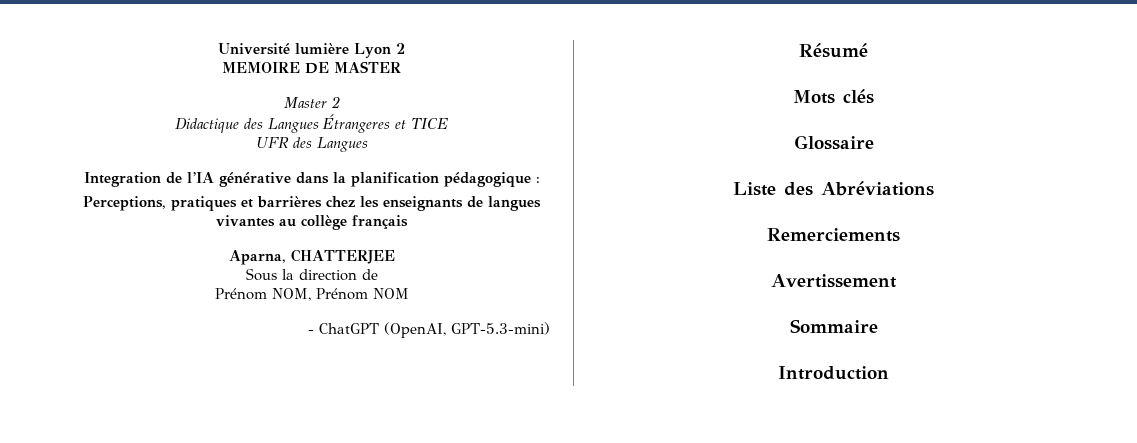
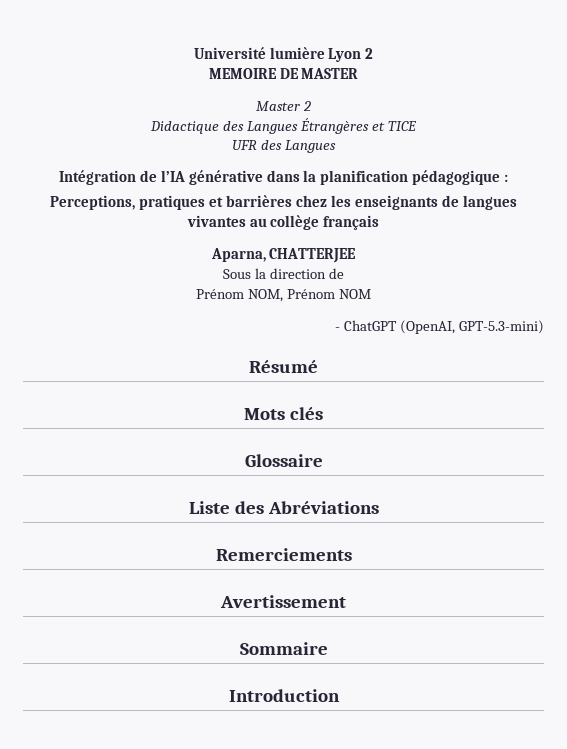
- Didactique des Langues Étrangeres et TICE
+ Didactique des Langues Étrangères et TICE
- Integration de l’IA générative dans la planification pédagogique :
+ Intégration de l’IA générative dans la planification pédagogique :

